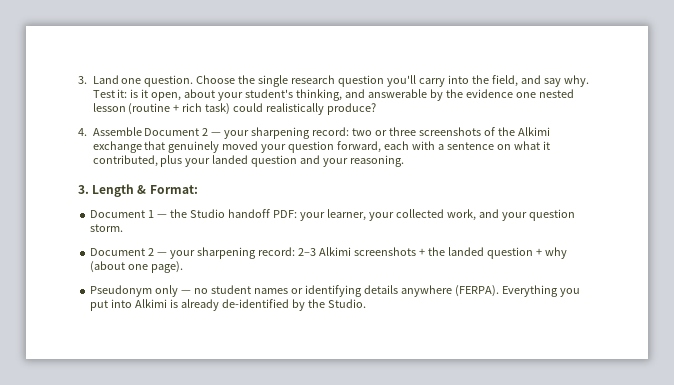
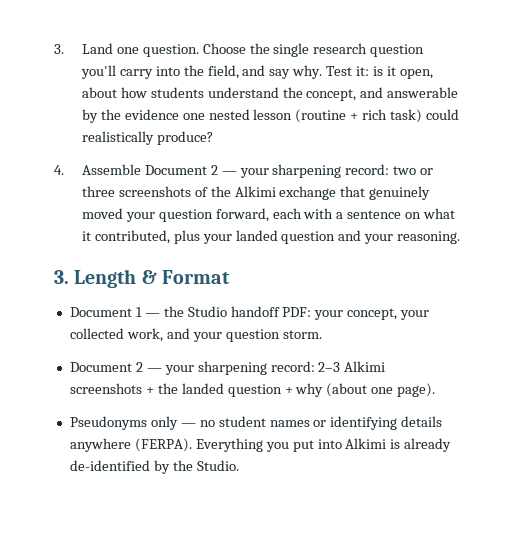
- Test it: is it open, about your student's thinking, and answerable by the evidence one nested lesson (routine + rich task) could realistically produce?
+ Test it: is it open, about how students understand the concept, and answerable by the evidence one nested lesson (routine + rich task) could realistically produce?
- 3. Length & Format:
+ 3. Length & Format
- Document 1 — the Studio handoff PDF: your learner, your collected work, and your question storm.
+ Document 1 — the Studio handoff PDF: your concept, your collected work, and your question storm.
- Pseudonym only — no student names or identifying details anywhere (FERPA).
+ Pseudonyms only — no student names or identifying details anywhere (FERPA).

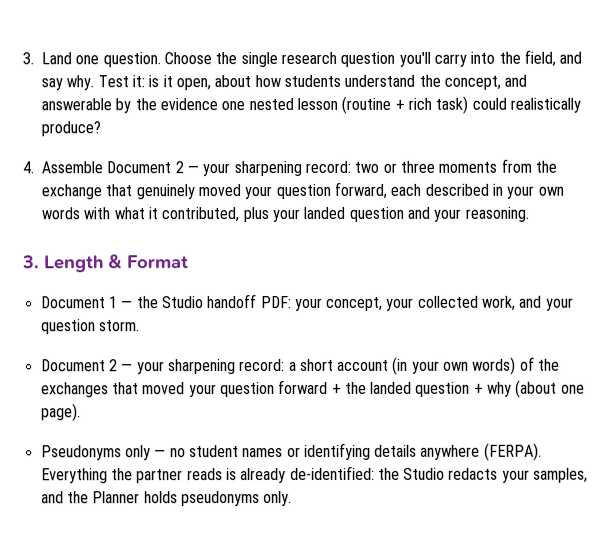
- 4. Assemble Document 2 — your sharpening record: two or three screenshots of the Alkimi exchange that genuinely moved your question forward, each with a sentence on what it contributed, plus your landed question and your reasoning.
+ 4. Assemble Document 2 — your sharpening record: two or three moments from the exchange that genuinely moved your question forward, each described in your own words with what it contributed, plus your landed question and your reasoning.
- Document 2 — your sharpening record: 2–3 Alkimi screenshots + the landed question + why (about one page).
+ Document 2 — your sharpening record: a short account (in your own words) of the exchanges that moved your question forward + the landed question + why (about one page).
- Everything you put into Alkimi is already de-identified by the Studio.
+ Everything the partner reads is already de-identified: the Studio redacts your samples, and the Planner holds pseudonyms only.

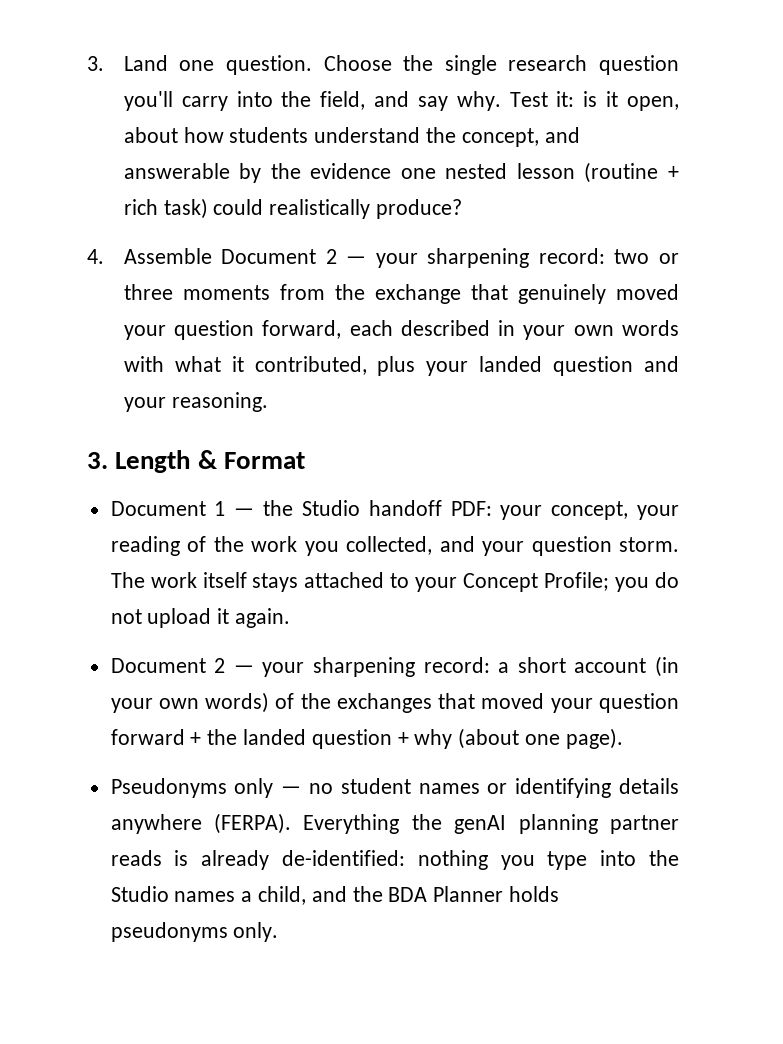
- Document 1 — the Studio handoff PDF: your concept, your collected work, and your question storm.
+ Document 1 — the Studio handoff PDF: your concept, your reading of the work you collected, and your question storm. The work itself stays attached to your Concept Profile; you do not upload it again.
- Everything the partner reads is already de-identified: the Studio redacts your samples, and the Planner holds pseudonyms only.
+ Everything the genAI planning partner reads is already de-identified: nothing you type into the Studio names a child, and the BDA Planner holds pseudonyms only.

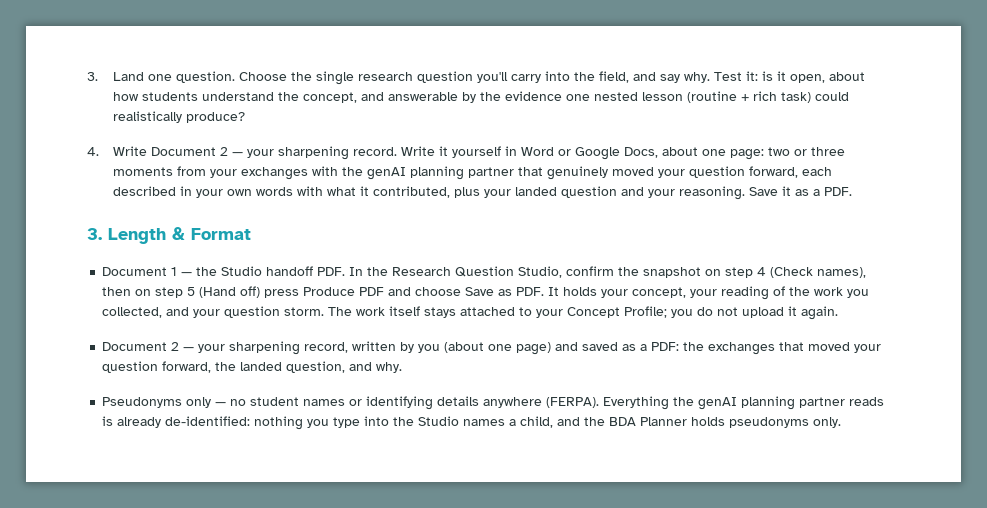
- 4. Assemble Document 2 — your sharpening record: two or three moments from the exchange that genuinely moved your question forward, each described in your own words with what it contributed, plus your landed question and your reasoning.
+ 4. Write Document 2 — your sharpening record. Write it yourself in Word or Google Docs, about one page: two or three moments from your exchanges with the genAI planning partner that genuinely moved your question forward, each described in your own words with what it contributed, plus your landed question and your reasoning. Save it as a PDF.
- Document 1 — the Studio handoff PDF: your concept, your reading of the work you collected, and your question storm.
+ Document 1 — the Studio handoff PDF. In the Research Question Studio, confirm the snapshot on step 4 (Check names), then on step 5 (Hand off) press Produce PDF and choose Save as PDF. It holds your concept, your reading of the work you collected, and your question storm.
- Document 2 — your sharpening record: a short account (in your own words) of the exchanges that moved your question forward + the landed question + why (about one page).
+ Document 2 — your sharpening record, written by you (about one page) and saved as a PDF: the exchanges that moved your question forward, the landed question, and why.

